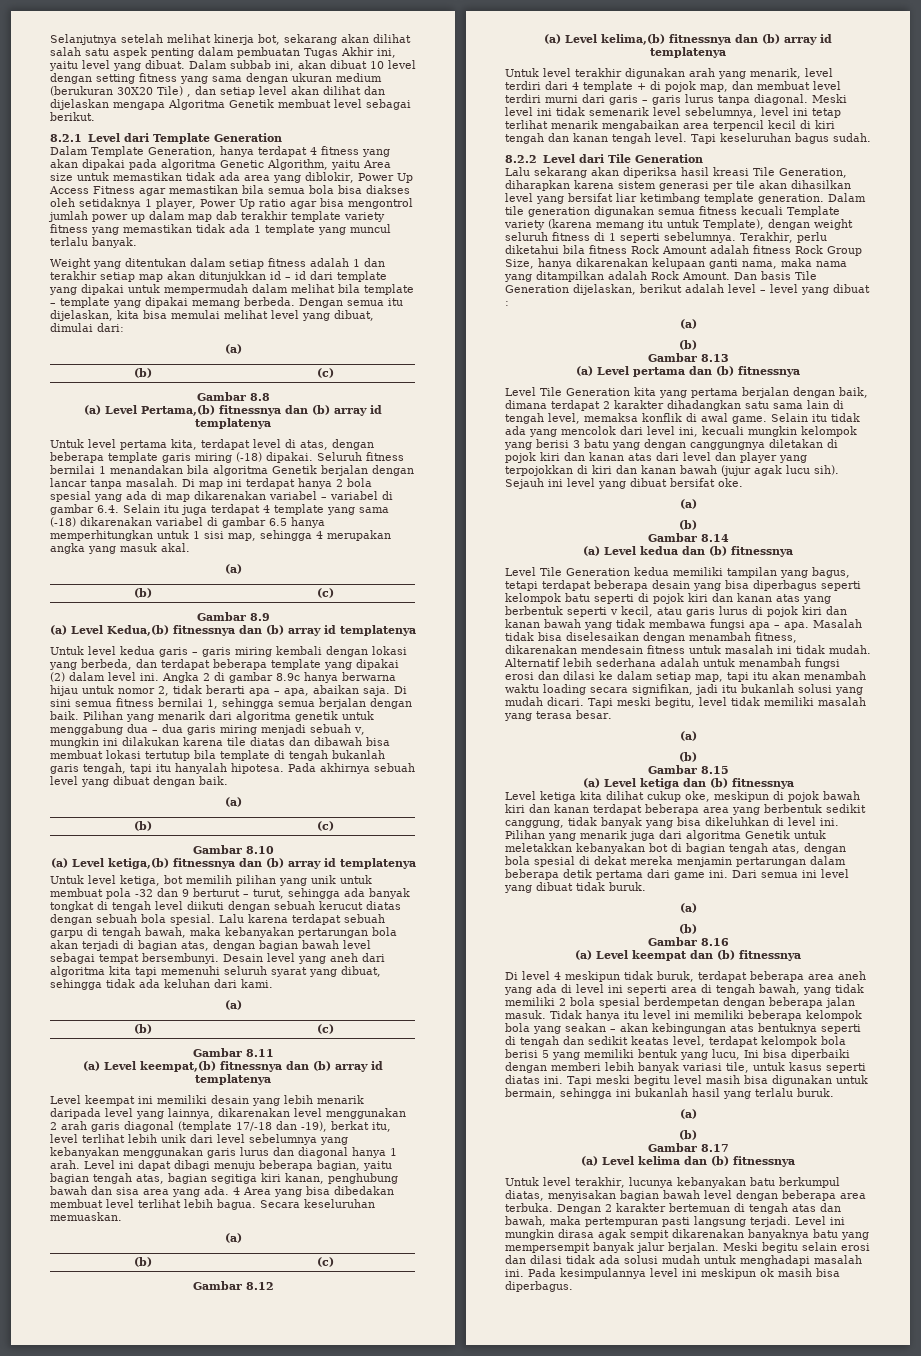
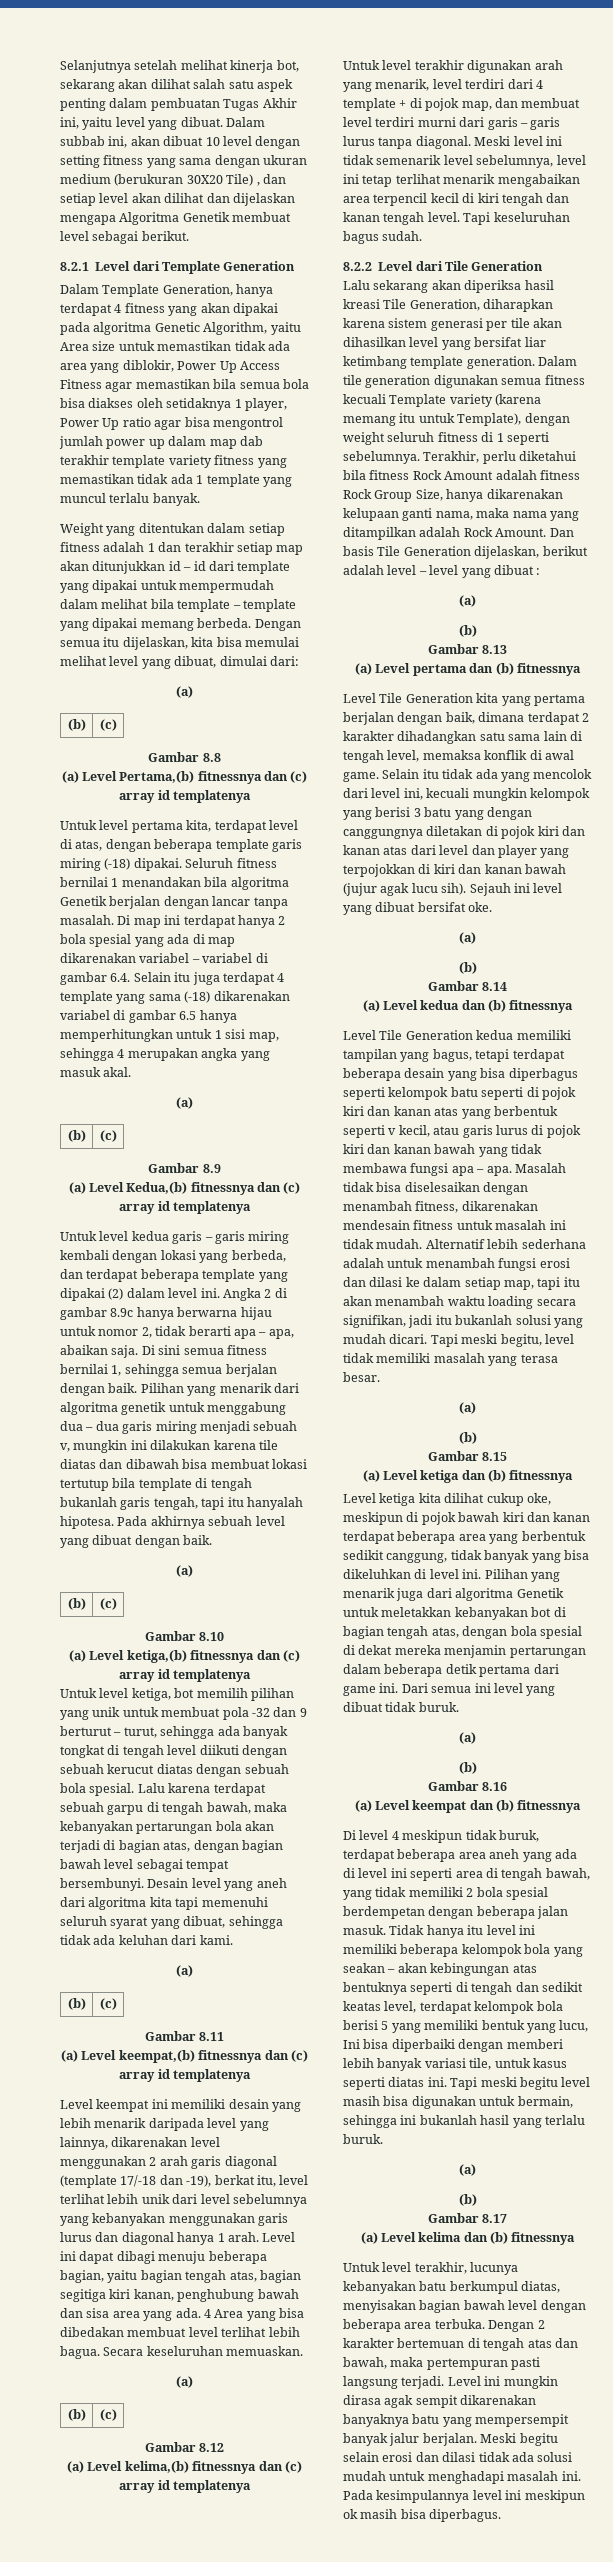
- (a) Level Pertama,(b) fitnessnya dan (b) array id templatenya
+ (a) Level Pertama,(b) fitnessnya dan (c) array id templatenya
- (a) Level Kedua,(b) fitnessnya dan (b) array id templatenya
+ (a) Level Kedua,(b) fitnessnya dan (c) array id templatenya
- (a) Level ketiga,(b) fitnessnya dan (b) array id templatenya
+ (a) Level ketiga,(b) fitnessnya dan (c) array id templatenya
- (a) Level keempat,(b) fitnessnya dan (b) array id templatenya
+ (a) Level keempat,(b) fitnessnya dan (c) array id templatenya
- (a) Level kelima,(b) fitnessnya dan (b) array id templatenya
+ (a) Level kelima,(b) fitnessnya dan (c) array id templatenya

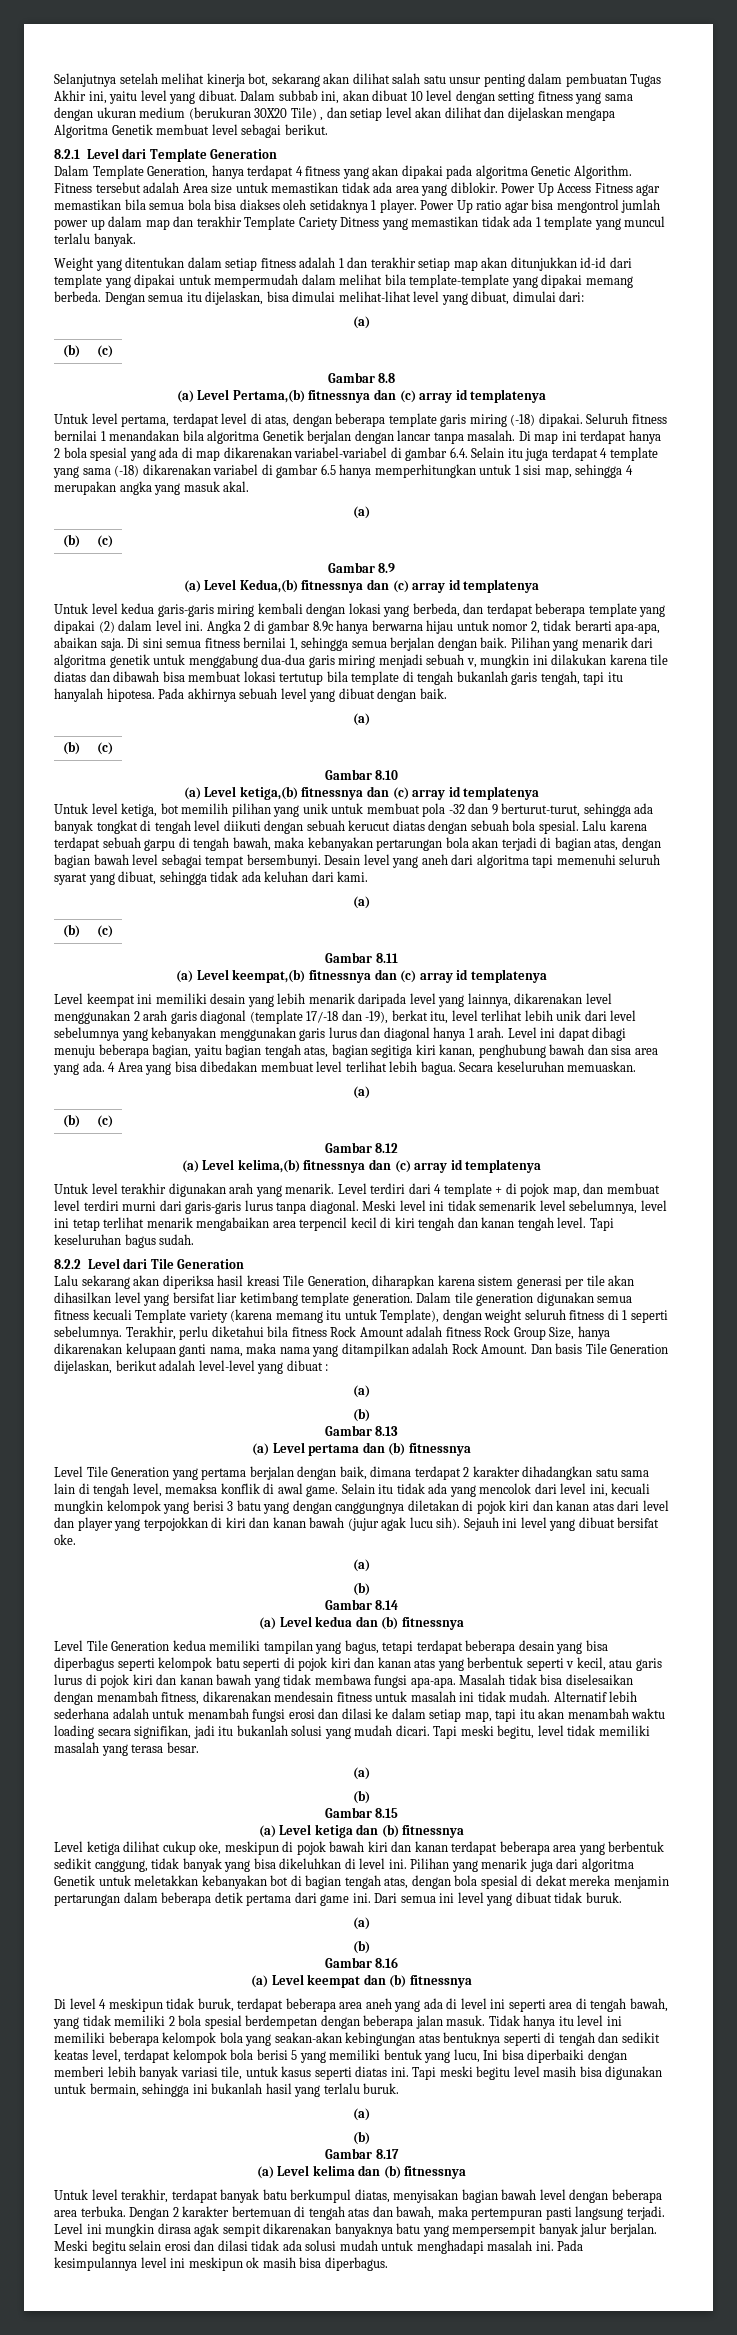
- Selanjutnya setelah melihat kinerja bot, sekarang akan dilihat salah satu aspek penting dalam pembuatan Tugas Akhir ini, yaitu level yang dibuat.
+ Selanjutnya setelah melihat kinerja bot, sekarang akan dilihat salah satu unsur penting dalam pembuatan Tugas Akhir ini, yaitu level yang dibuat.
- Dalam Template Generation, hanya terdapat 4 fitness yang akan dipakai pada algoritma Genetic Algorithm, yaitu Area size untuk memastikan tidak ada area yang diblokir, Power Up Access Fitness agar memastikan bila semua bola bisa diakses oleh setidaknya 1 player, Power Up ratio agar bisa mengontrol jumlah power up dalam map dab terakhir template variety fitness yang memastikan tidak ada 1 template yang muncul terlalu banyak.
+ Dalam Template Generation, hanya terdapat 4 fitness yang akan dipakai pada algoritma Genetic Algorithm. Fitness tersebut adalah Area size untuk memastikan tidak ada area yang diblokir. Power Up Access Fitness agar memastikan bila semua bola bisa diakses oleh setidaknya 1 player. Power Up ratio agar bisa mengontrol jumlah power up dalam map dan terakhir Template Cariety Ditness yang memastikan tidak ada 1 template yang muncul terlalu banyak.
- Weight yang ditentukan dalam setiap fitness adalah 1 dan terakhir setiap map akan ditunjukkan id – id dari template yang dipakai untuk mempermudah dalam melihat bila template – template yang dipakai memang berbeda.
+ Weight yang ditentukan dalam setiap fitness adalah 1 dan terakhir setiap map akan ditunjukkan id-id dari template yang dipakai untuk mempermudah dalam melihat bila template-template yang dipakai memang berbeda.
- Dengan semua itu dijelaskan, kita bisa memulai melihat level yang dibuat, dimulai dari:
+ Dengan semua itu dijelaskan, bisa dimulai melihat-lihat level yang dibuat, dimulai dari:
- Untuk level pertama kita, terdapat level di atas, dengan beberapa template garis miring (-18) dipakai.
+ Untuk level pertama, terdapat level di atas, dengan beberapa template garis miring (-18) dipakai.
- Di map ini terdapat hanya 2 bola spesial yang ada di map dikarenakan variabel – variabel di gambar 6.4. Selain itu juga terdapat 4 template yang sama (-18) dikarenakan variabel di gambar 6.5 hanya memperhitungkan untuk 1 sisi map, sehingga 4 merupakan angka yang masuk akal.
+ Di map ini terdapat hanya 2 bola spesial yang ada di map dikarenakan variabel-variabel di gambar 6.4. Selain itu juga terdapat 4 template yang sama (-18) dikarenakan variabel di gambar 6.5 hanya memperhitungkan untuk 1 sisi map, sehingga 4 merupakan angka yang masuk akal.
- Untuk level kedua garis – garis miring kembali dengan lokasi yang berbeda, dan terdapat beberapa template yang dipakai (2) dalam level ini.
+ Untuk level kedua garis-garis miring kembali dengan lokasi yang berbeda, dan terdapat beberapa template yang dipakai (2) dalam level ini.
- Angka 2 di gambar 8.9c hanya berwarna hijau untuk nomor 2, tidak berarti apa – apa, abaikan saja.
+ Angka 2 di gambar 8.9c hanya berwarna hijau untuk nomor 2, tidak berarti apa-apa, abaikan saja.
- Pilihan yang menarik dari algoritma genetik untuk menggabung dua – dua garis miring menjadi sebuah v, mungkin ini dilakukan karena tile diatas dan dibawah bisa membuat lokasi tertutup bila template di tengah bukanlah garis tengah, tapi itu hanyalah hipotesa.
+ Pilihan yang menarik dari algoritma genetik untuk menggabung dua-dua garis miring menjadi sebuah v, mungkin ini dilakukan karena tile diatas dan dibawah bisa membuat lokasi tertutup bila template di tengah bukanlah garis tengah, tapi itu hanyalah hipotesa.
- Untuk level ketiga, bot memilih pilihan yang unik untuk membuat pola -32 dan 9 berturut – turut, sehingga ada banyak tongkat di tengah level diikuti dengan sebuah kerucut diatas dengan sebuah bola spesial.
+ Untuk level ketiga, bot memilih pilihan yang unik untuk membuat pola -32 dan 9 berturut-turut, sehingga ada banyak tongkat di tengah level diikuti dengan sebuah kerucut diatas dengan sebuah bola spesial.
- Desain level yang aneh dari algoritma kita tapi memenuhi seluruh syarat yang dibuat, sehingga tidak ada keluhan dari kami.
+ Desain level yang aneh dari algoritma tapi memenuhi seluruh syarat yang dibuat, sehingga tidak ada keluhan dari kami.
- Untuk level terakhir digunakan arah yang menarik, level terdiri dari 4 template + di pojok map, dan membuat level terdiri murni dari garis – garis lurus tanpa diagonal.
+ Untuk level terakhir digunakan arah yang menarik. Level terdiri dari 4 template + di pojok map, dan membuat level terdiri murni dari garis-garis lurus tanpa diagonal.
- Dan basis Tile Generation dijelaskan, berikut adalah level – level yang dibuat :
+ Dan basis Tile Generation dijelaskan, berikut adalah level-level yang dibuat :
- Level Tile Generation kita yang pertama berjalan dengan baik, dimana terdapat 2 karakter dihadangkan satu sama lain di tengah level, memaksa konflik di awal game.
+ Level Tile Generation yang pertama berjalan dengan baik, dimana terdapat 2 karakter dihadangkan satu sama lain di tengah level, memaksa konflik di awal game.
- Level Tile Generation kedua memiliki tampilan yang bagus, tetapi terdapat beberapa desain yang bisa diperbagus seperti kelompok batu seperti di pojok kiri dan kanan atas yang berbentuk seperti v kecil, atau garis lurus di pojok kiri dan kanan bawah yang tidak membawa fungsi apa – apa.
+ Level Tile Generation kedua memiliki tampilan yang bagus, tetapi terdapat beberapa desain yang bisa diperbagus seperti kelompok batu seperti di pojok kiri dan kanan atas yang berbentuk seperti v kecil, atau garis lurus di pojok kiri dan kanan bawah yang tidak membawa fungsi apa-apa.
- Level ketiga kita dilihat cukup oke, meskipun di pojok bawah kiri dan kanan terdapat beberapa area yang berbentuk sedikit canggung, tidak banyak yang bisa dikeluhkan di level ini.
+ Level ketiga dilihat cukup oke, meskipun di pojok bawah kiri dan kanan terdapat beberapa area yang berbentuk sedikit canggung, tidak banyak yang bisa dikeluhkan di level ini.
- Tidak hanya itu level ini memiliki beberapa kelompok bola yang seakan – akan kebingungan atas bentuknya seperti di tengah dan sedikit keatas level, terdapat kelompok bola berisi 5 yang memiliki bentuk yang lucu, Ini bisa diperbaiki dengan memberi lebih banyak variasi tile, untuk kasus seperti diatas ini.
+ Tidak hanya itu level ini memiliki beberapa kelompok bola yang seakan-akan kebingungan atas bentuknya seperti di tengah dan sedikit keatas level, terdapat kelompok bola berisi 5 yang memiliki bentuk yang lucu, Ini bisa diperbaiki dengan memberi lebih banyak variasi tile, untuk kasus seperti diatas ini.
- Untuk level terakhir, lucunya kebanyakan batu berkumpul diatas, menyisakan bagian bawah level dengan beberapa area terbuka.
+ Untuk level terakhir, terdapat banyak batu berkumpul diatas, menyisakan bagian bawah level dengan beberapa area terbuka.

